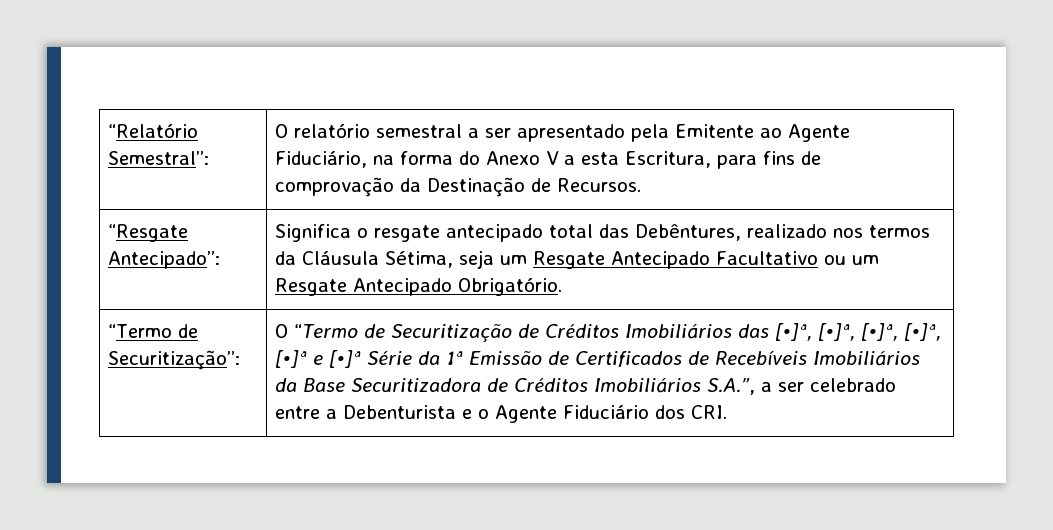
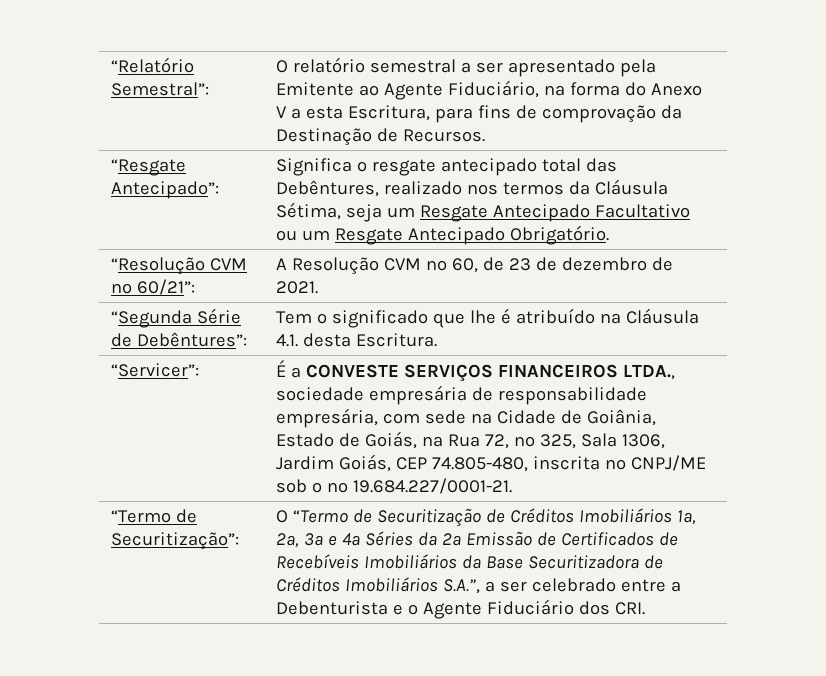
+ “Resolução CVM nº 60/21”: | A Resolução CVM nº 60, de 23 de dezembro de 2021.
+ “Segunda Série de Debêntures”: | Tem o significado que lhe é atribuído na Cláusula 4.1. desta Escritura.
+ “Servicer”: | É a CONVESTE SERVIÇOS FINANCEIROS LTDA., sociedade empresária de responsabilidade empresária, com sede na Cidade de Goiânia, Estado de Goiás, na Rua 72, nº 325, Sala 1306, Jardim Goiás, CEP 74.805-480, inscrita no CNPJ/ME sob o nº 19.684.227/0001-21.
- O “Termo de Securitização de Créditos Imobiliários das [•]ª, [•]ª, [•]ª, [•]ª, [•]ª e [•]ª Série da 1ª Emissão de Certificados de Recebíveis Imobiliários da Base Securitizadora de Créditos Imobiliários S.A.”, a ser celebrado entre a Debenturista e o Agente Fiduciário dos CRI.
+ O “Termo de Securitização de Créditos Imobiliários 1ª, 2ª, 3ª e 4ª Séries da 2ª Emissão de Certificados de Recebíveis Imobiliários da Base Securitizadora de Créditos Imobiliários S.A.”, a ser celebrado entre a Debenturista e o Agente Fiduciário dos CRI.

